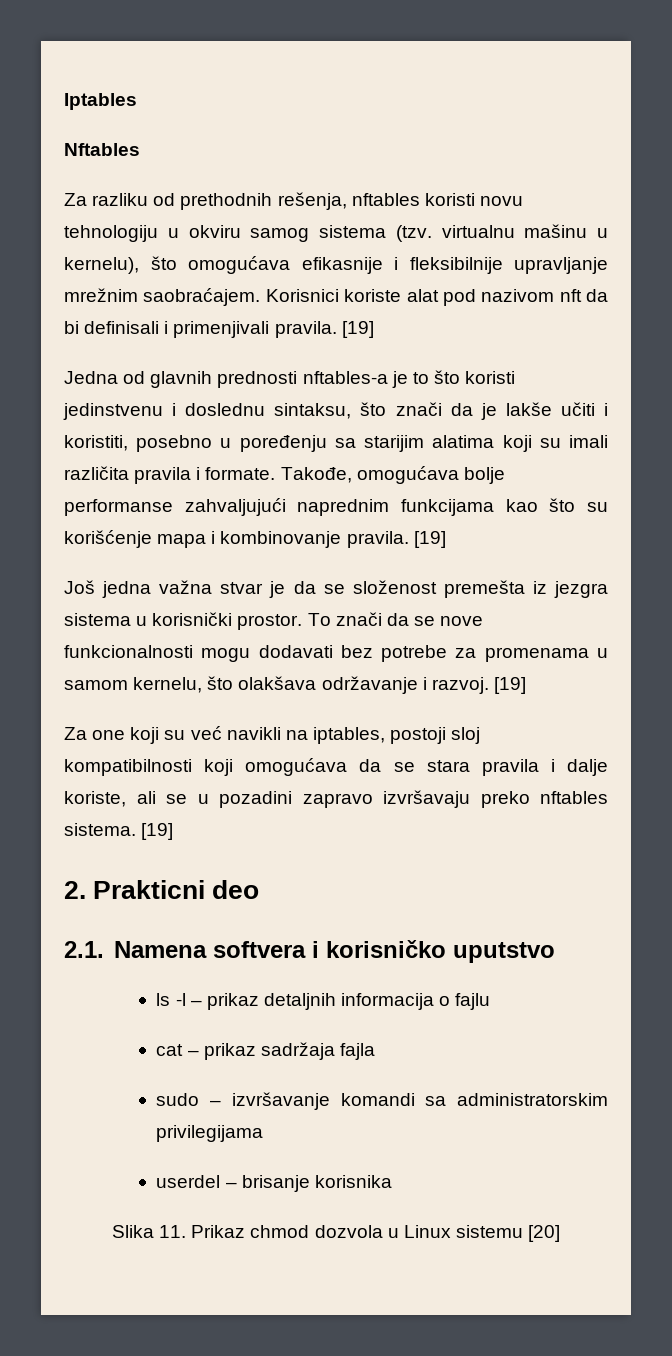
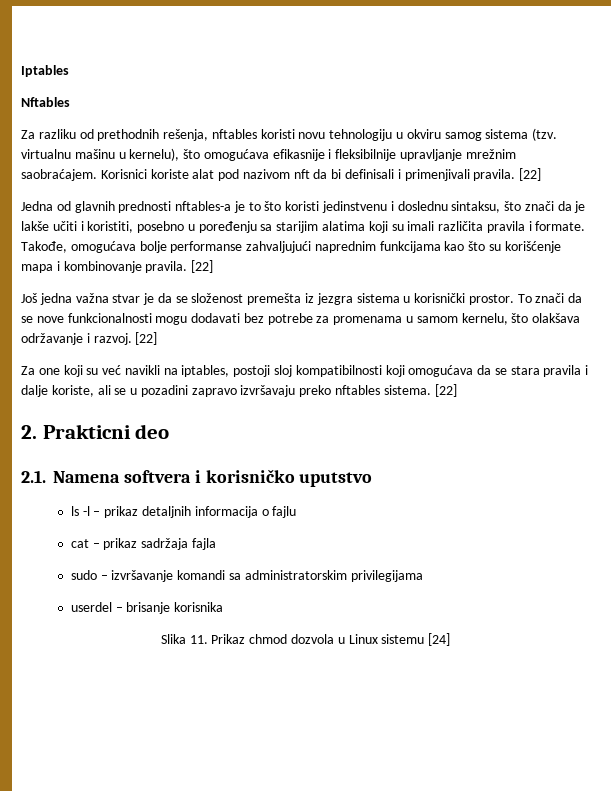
- Korisnici koriste alat pod nazivom nft da bi definisali i primenjivali pravila. [19]
+ Korisnici koriste alat pod nazivom nft da bi definisali i primenjivali pravila. [22]
- Takođe, omogućava bolje performanse zahvaljujući naprednim funkcijama kao što su korišćenje mapa i kombinovanje pravila. [19]
+ Takođe, omogućava bolje performanse zahvaljujući naprednim funkcijama kao što su korišćenje mapa i kombinovanje pravila. [22]
- To znači da se nove funkcionalnosti mogu dodavati bez potrebe za promenama u samom kernelu, što olakšava održavanje i razvoj. [19]
+ To znači da se nove funkcionalnosti mogu dodavati bez potrebe za promenama u samom kernelu, što olakšava održavanje i razvoj. [22]
- Za one koji su već navikli na iptables, postoji sloj kompatibilnosti koji omogućava da se stara pravila i dalje koriste, ali se u pozadini zapravo izvršavaju preko nftables sistema. [19]
+ Za one koji su već navikli na iptables, postoji sloj kompatibilnosti koji omogućava da se stara pravila i dalje koriste, ali se u pozadini zapravo izvršavaju preko nftables sistema. [22]
- Slika 11. Prikaz chmod dozvola u Linux sistemu [20]
+ Slika 11. Prikaz chmod dozvola u Linux sistemu [24]

